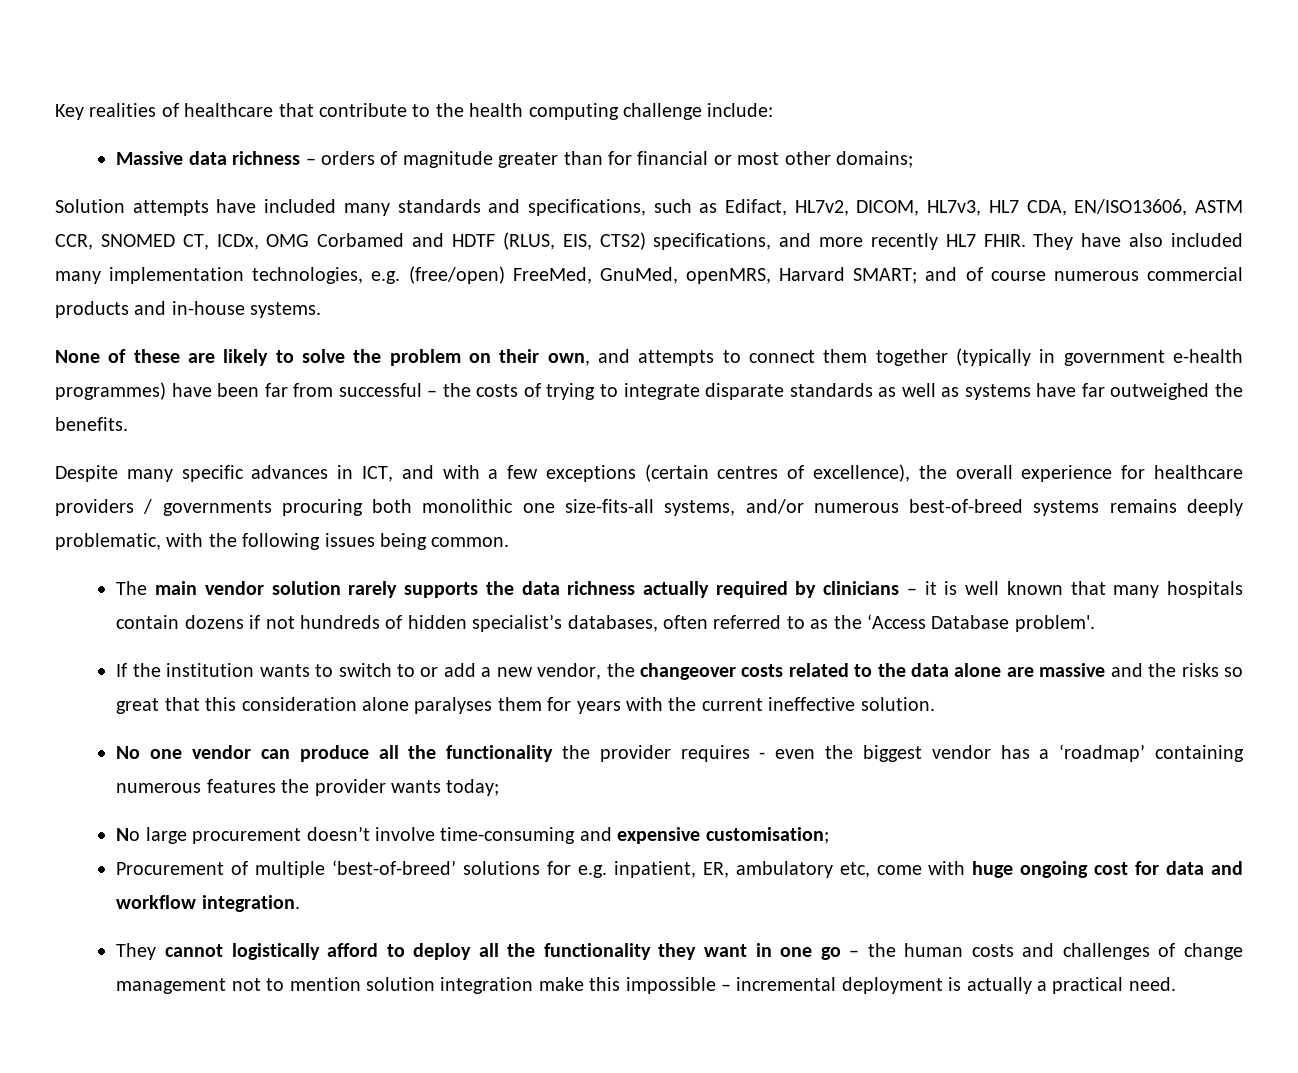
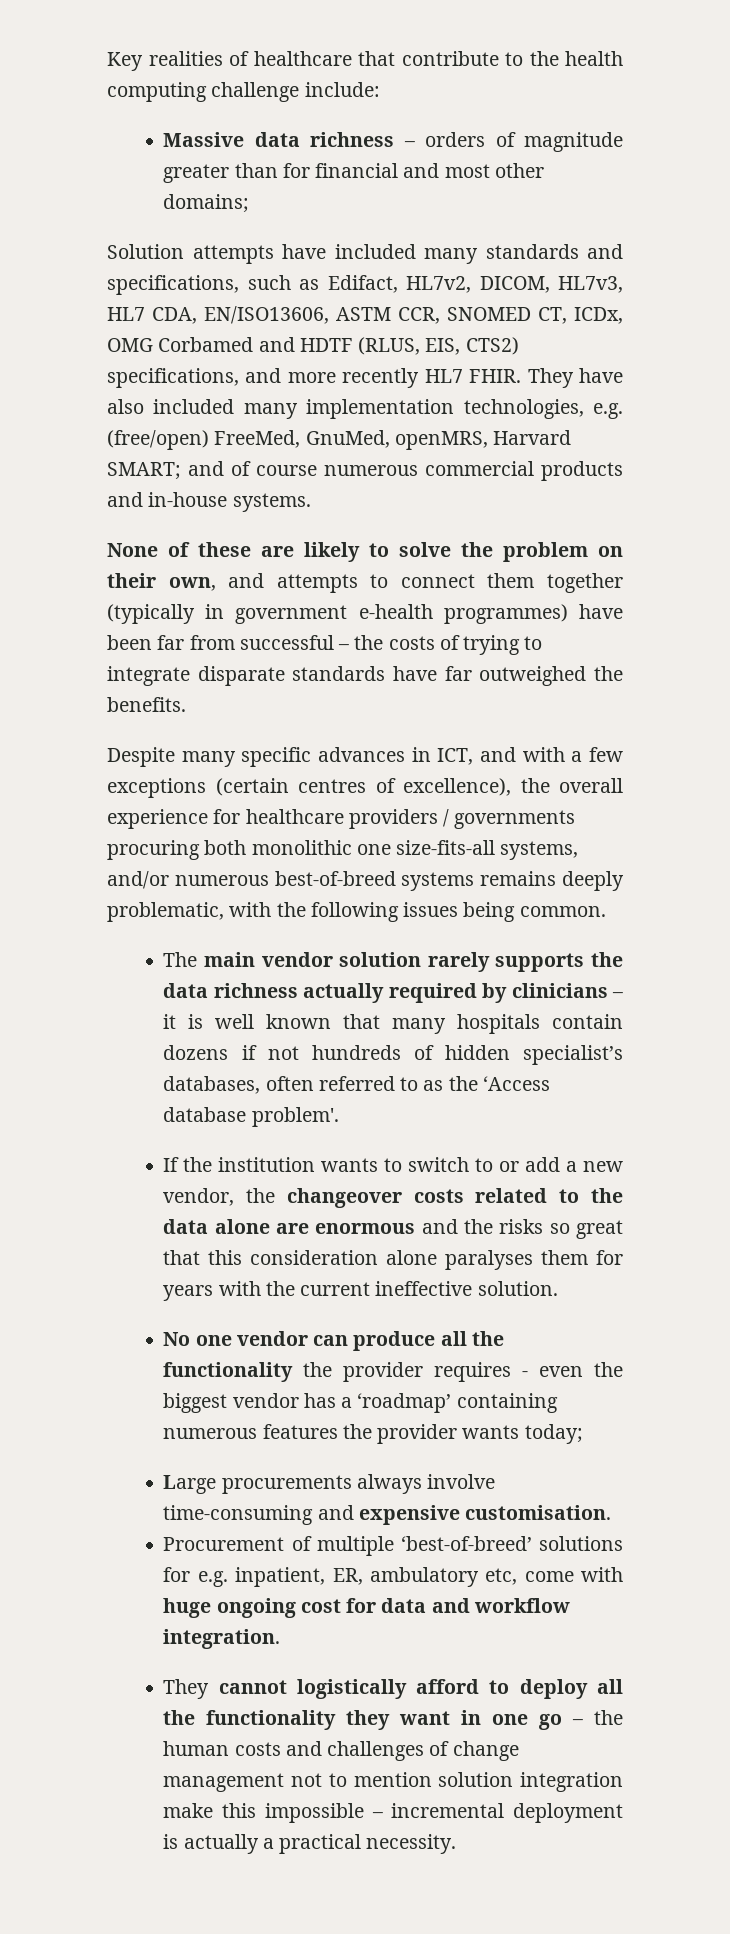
- Massive data richness – orders of magnitude greater than for financial or most other domains;
+ Massive data richness – orders of magnitude greater than for financial and most other domains;
- None of these are likely to solve the problem on their own, and attempts to connect them together (typically in government e-health programmes) have been far from successful – the costs of trying to integrate disparate standards as well as systems have far outweighed the benefits.
+ None of these are likely to solve the problem on their own, and attempts to connect them together (typically in government e-health programmes) have been far from successful – the costs of trying to integrate disparate standards have far outweighed the benefits.
- The main vendor solution rarely supports the data richness actually required by clinicians – it is well known that many hospitals contain dozens if not hundreds of hidden specialist’s databases, often referred to as the ‘Access Database problem'.
+ The main vendor solution rarely supports the data richness actually required by clinicians – it is well known that many hospitals contain dozens if not hundreds of hidden specialist’s databases, often referred to as the ‘Access database problem'.
- If the institution wants to switch to or add a new vendor, the changeover costs related to the data alone are massive and the risks so great that this consideration alone paralyses them for years with the current ineffective solution.
+ If the institution wants to switch to or add a new vendor, the changeover costs related to the data alone are enormous and the risks so great that this consideration alone paralyses them for years with the current ineffective solution.
- No large procurement doesn’t involve time-consuming and expensive customisation;
+ Large procurements always involve time-consuming and expensive customisation.
- They cannot logistically afford to deploy all the functionality they want in one go – the human costs and challenges of change management not to mention solution integration make this impossible – incremental deployment is actually a practical need.
+ They cannot logistically afford to deploy all the functionality they want in one go – the human costs and challenges of change management not to mention solution integration make this impossible – incremental deployment is actually a practical necessity.

